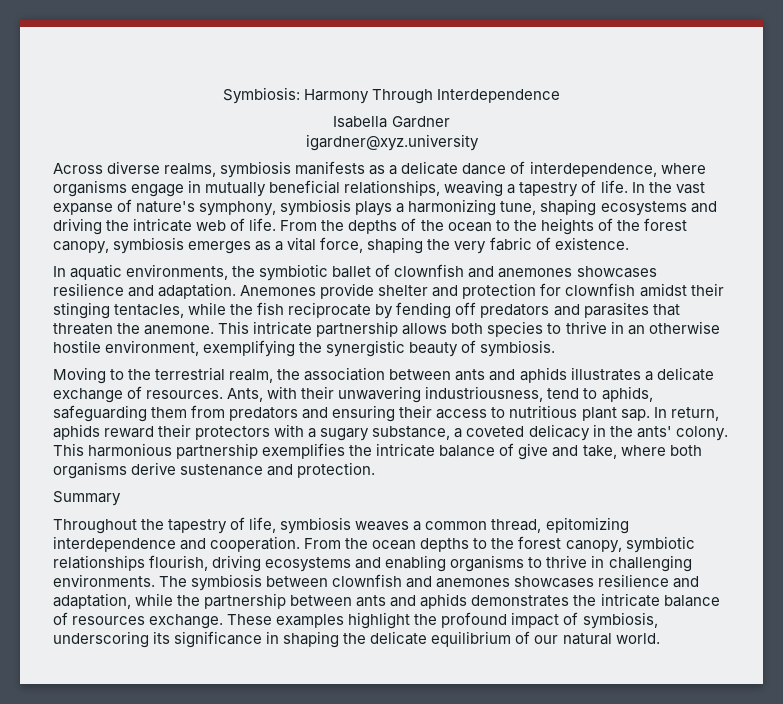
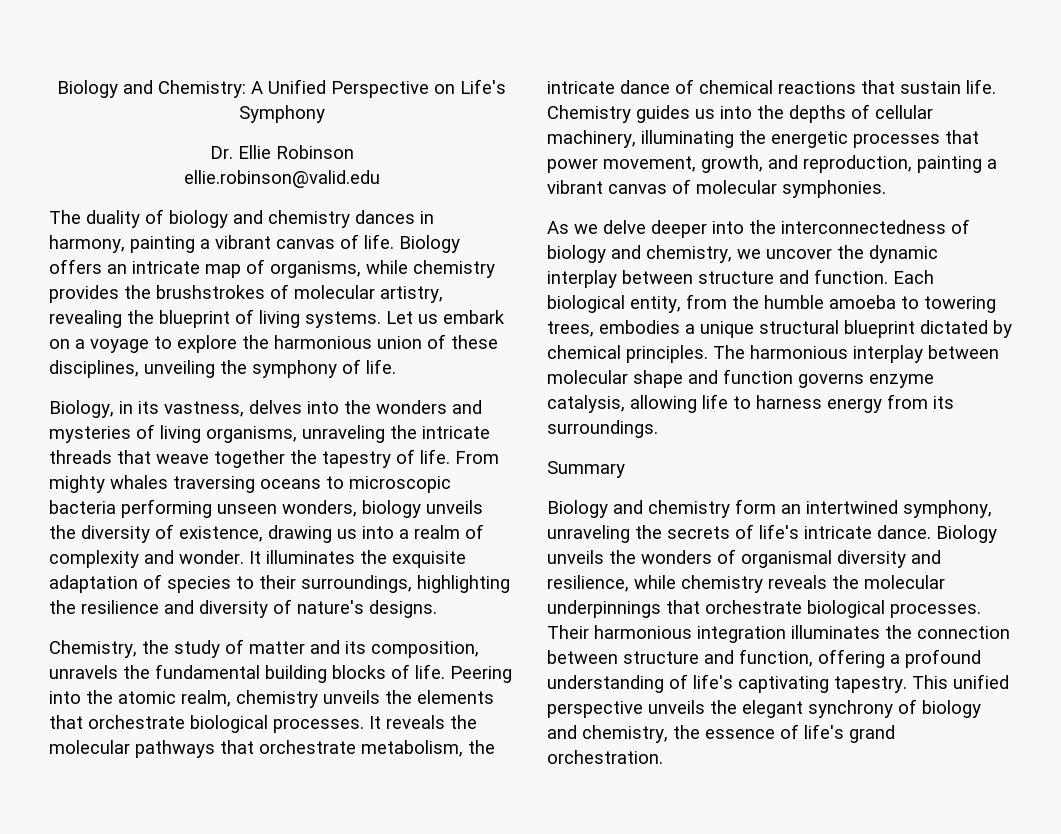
- Symbiosis: Harmony Through Interdependence
- Isabella Gardner
- igardner@xyz.university
- Across diverse realms, symbiosis manifests as a delicate dance of interdependence, where organisms engage in mutually beneficial relationships, weaving a tapestry of life. In the vast expanse of nature's symphony, symbiosis plays a harmonizing tune, shaping ecosystems and driving the intricate web of life. From the depths of the ocean to the heights of the forest canopy, symbiosis emerges as a vital force, shaping the very fabric of existence.
- In aquatic environments, the symbiotic ballet of clownfish and anemones showcases resilience and adaptation. Anemones provide shelter and protection for clownfish amidst their stinging tentacles, while the fish reciprocate by fending off predators and parasites that threaten the anemone. This intricate partnership allows both species to thrive in an otherwise hostile environment, exemplifying the synergistic beauty of symbiosis.
- Moving to the terrestrial realm, the association between ants and aphids illustrates a delicate exchange of resources. Ants, with their unwavering industriousness, tend to aphids, safeguarding them from predators and ensuring their access to nutritious plant sap. In return, aphids reward their protectors with a sugary substance, a coveted delicacy in the ants' colony. This harmonious partnership exemplifies the intricate balance of give and take, where both organisms derive sustenance and protection.
+ Biology and Chemistry: A Unified Perspective on Life's Symphony
+ Dr. Ellie Robinson
+ ellie.robinson@valid.edu
+ The duality of biology and chemistry dances in harmony, painting a vibrant canvas of life. Biology offers an intricate map of organisms, while chemistry provides the brushstrokes of molecular artistry, revealing the blueprint of living systems. Let us embark on a voyage to explore the harmonious union of these disciplines, unveiling the symphony of life.
+ Biology, in its vastness, delves into the wonders and mysteries of living organisms, unraveling the intricate threads that weave together the tapestry of life. From mighty whales traversing oceans to microscopic bacteria performing unseen wonders, biology unveils the diversity of existence, drawing us into a realm of complexity and wonder. It illuminates the exquisite adaptation of species to their surroundings, highlighting the resilience and diversity of nature's designs.
+ Chemistry, the study of matter and its composition, unravels the fundamental building blocks of life. Peering into the atomic realm, chemistry unveils the elements that orchestrate biological processes. It reveals the molecular pathways that orchestrate metabolism, the intricate dance of chemical reactions that sustain life. Chemistry guides us into the depths of cellular machinery, illuminating the energetic processes that power movement, growth, and reproduction, painting a vibrant canvas of molecular symphonies.
+ As we delve deeper into the interconnectedness of biology and chemistry, we uncover the dynamic interplay between structure and function. Each biological entity, from the humble amoeba to towering trees, embodies a unique structural blueprint dictated by chemical principles. The harmonious interplay between molecular shape and function governs enzyme catalysis, allowing life to harness energy from its surroundings.
  Summary
- Throughout the tapestry of life, symbiosis weaves a common thread, epitomizing interdependence and cooperation. From the ocean depths to the forest canopy, symbiotic relationships flourish, driving ecosystems and enabling organisms to thrive in challenging environments. The symbiosis between clownfish and anemones showcases resilience and adaptation, while the partnership between ants and aphids demonstrates the intricate balance of resources exchange. These examples highlight the profound impact of symbiosis, underscoring its significance in shaping the delicate equilibrium of our natural world.
+ Biology and chemistry form an intertwined symphony, unraveling the secrets of life's intricate dance. Biology unveils the wonders of organismal diversity and resilience, while chemistry reveals the molecular underpinnings that orchestrate biological processes. Their harmonious integration illuminates the connection between structure and function, offering a profound understanding of life's captivating tapestry. This unified perspective unveils the elegant synchrony of biology and chemistry, the essence of life's grand orchestration.

